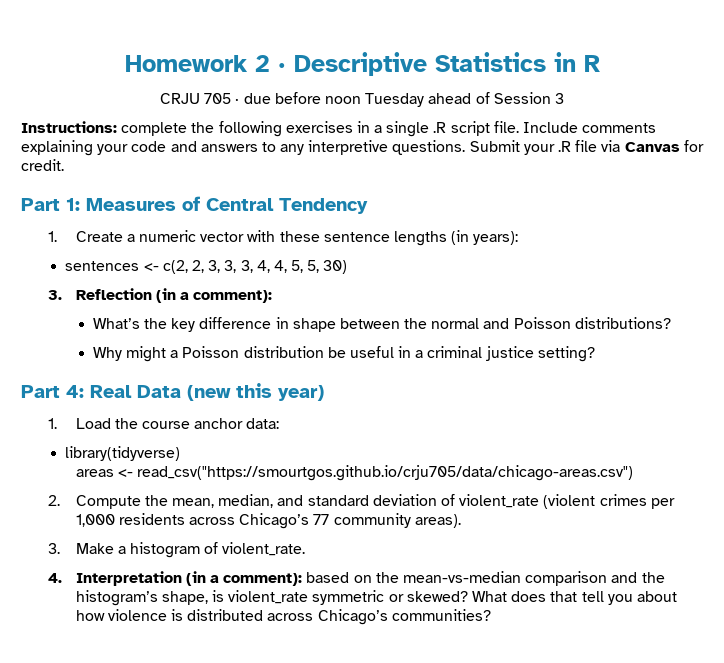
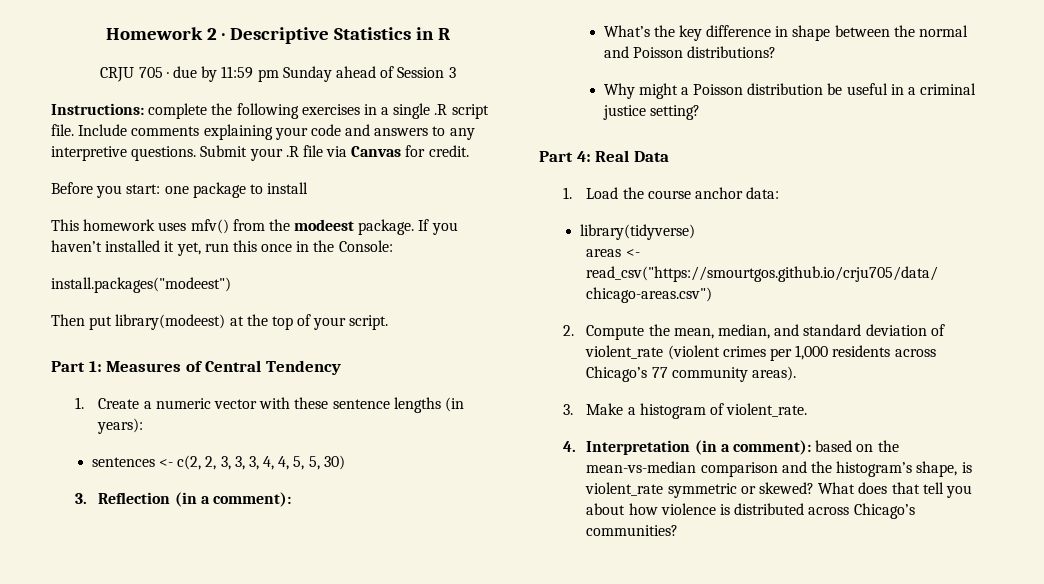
- CRJU 705 · due before noon Tuesday ahead of Session 3
+ CRJU 705 · due by 11:59 pm Sunday ahead of Session 3
+ Before you start: one package to install
+ This homework uses mfv() from the modeest package. If you haven’t installed it yet, run this once in the Console:
+ install.packages("modeest")
+ Then put library(modeest) at the top of your script.
- Part 4: Real Data (new this year)
+ Part 4: Real Data

